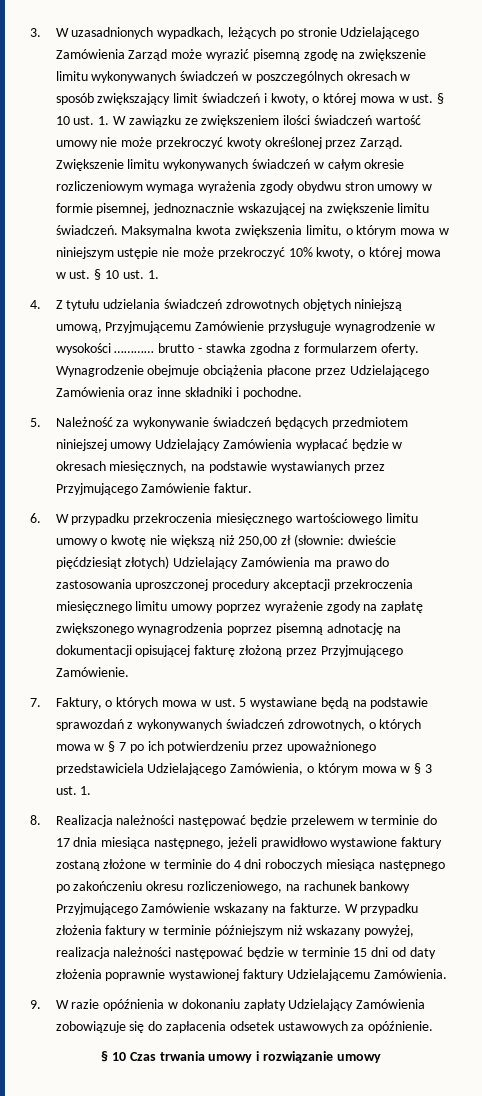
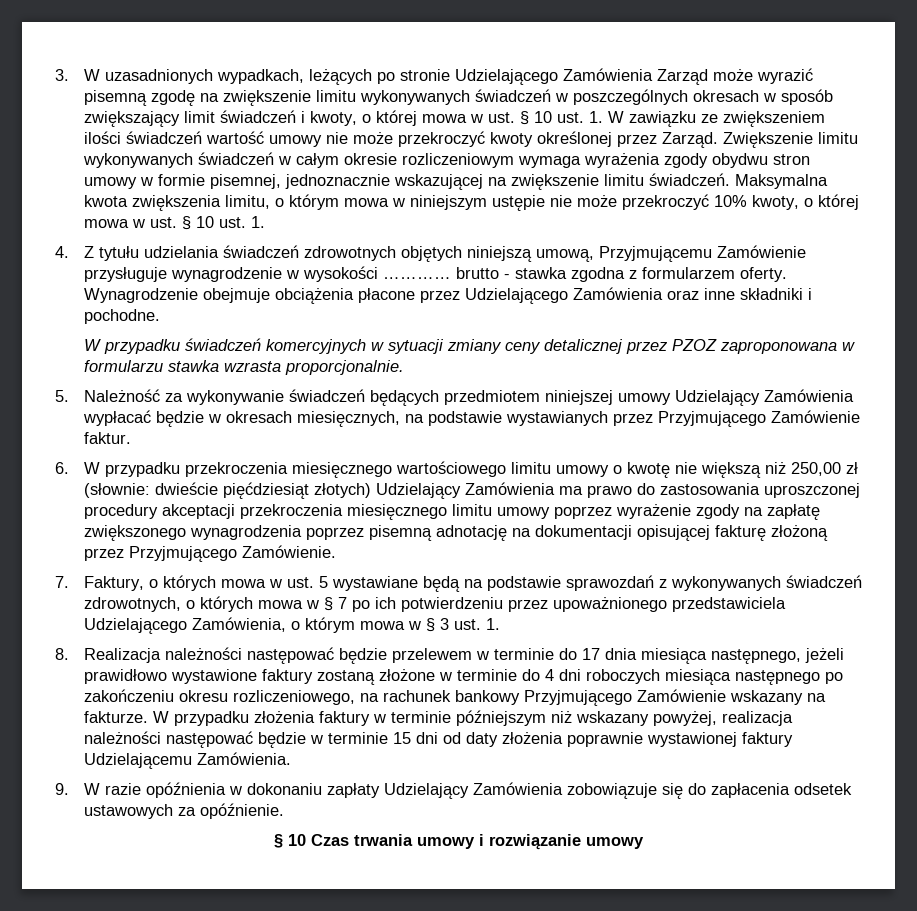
+ W przypadku świadczeń komercyjnych w sytuacji zmiany ceny detalicznej przez PZOZ zaproponowana w formularzu stawka wzrasta proporcjonalnie.

